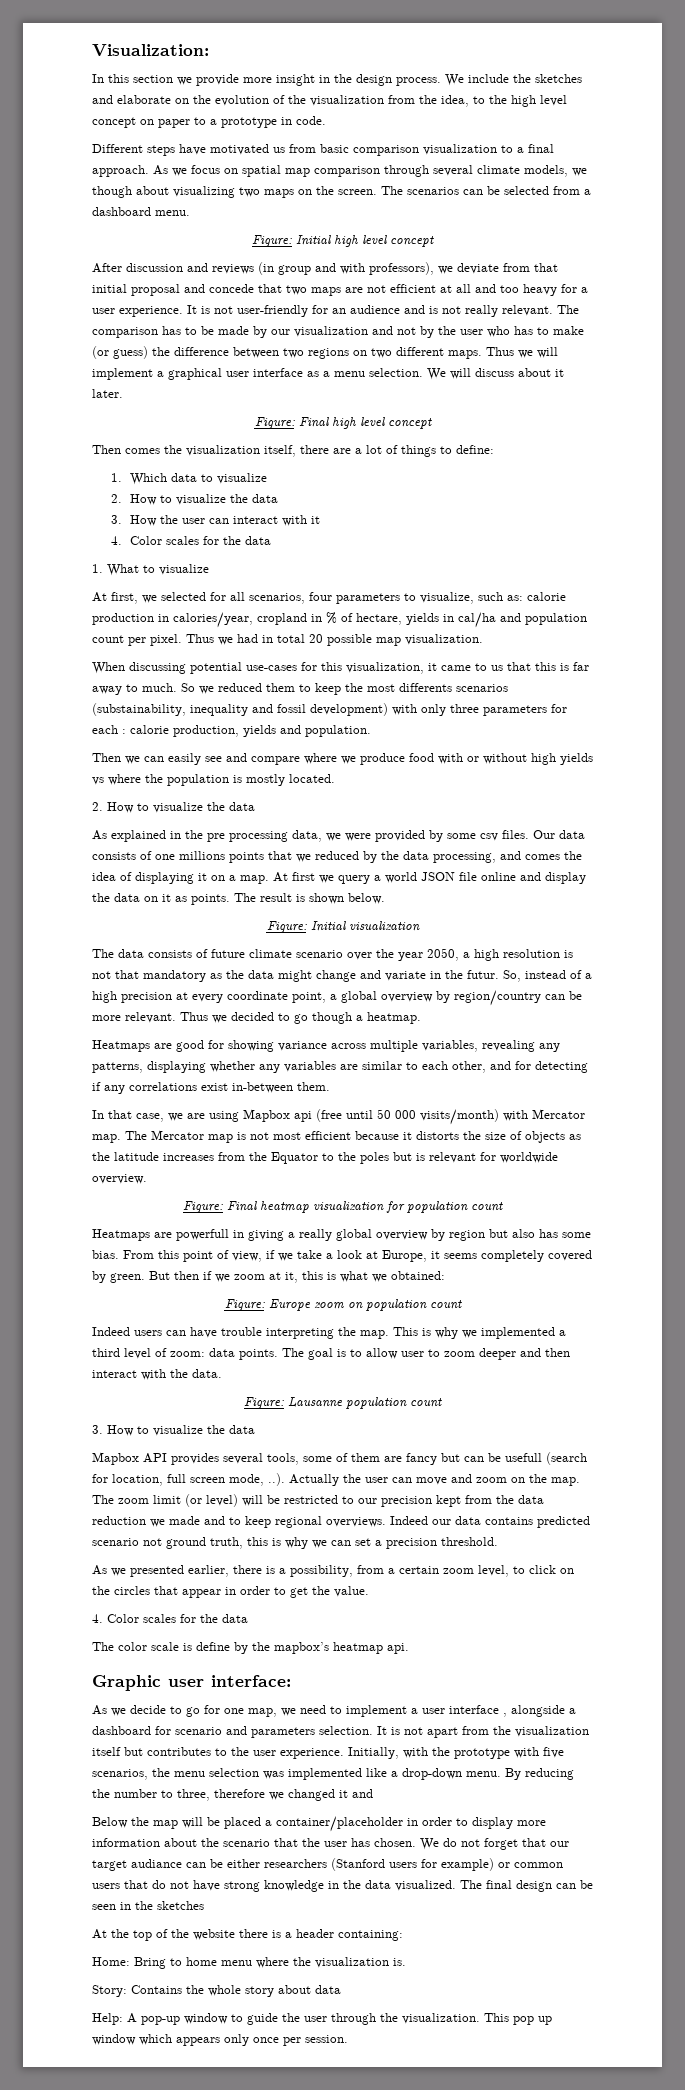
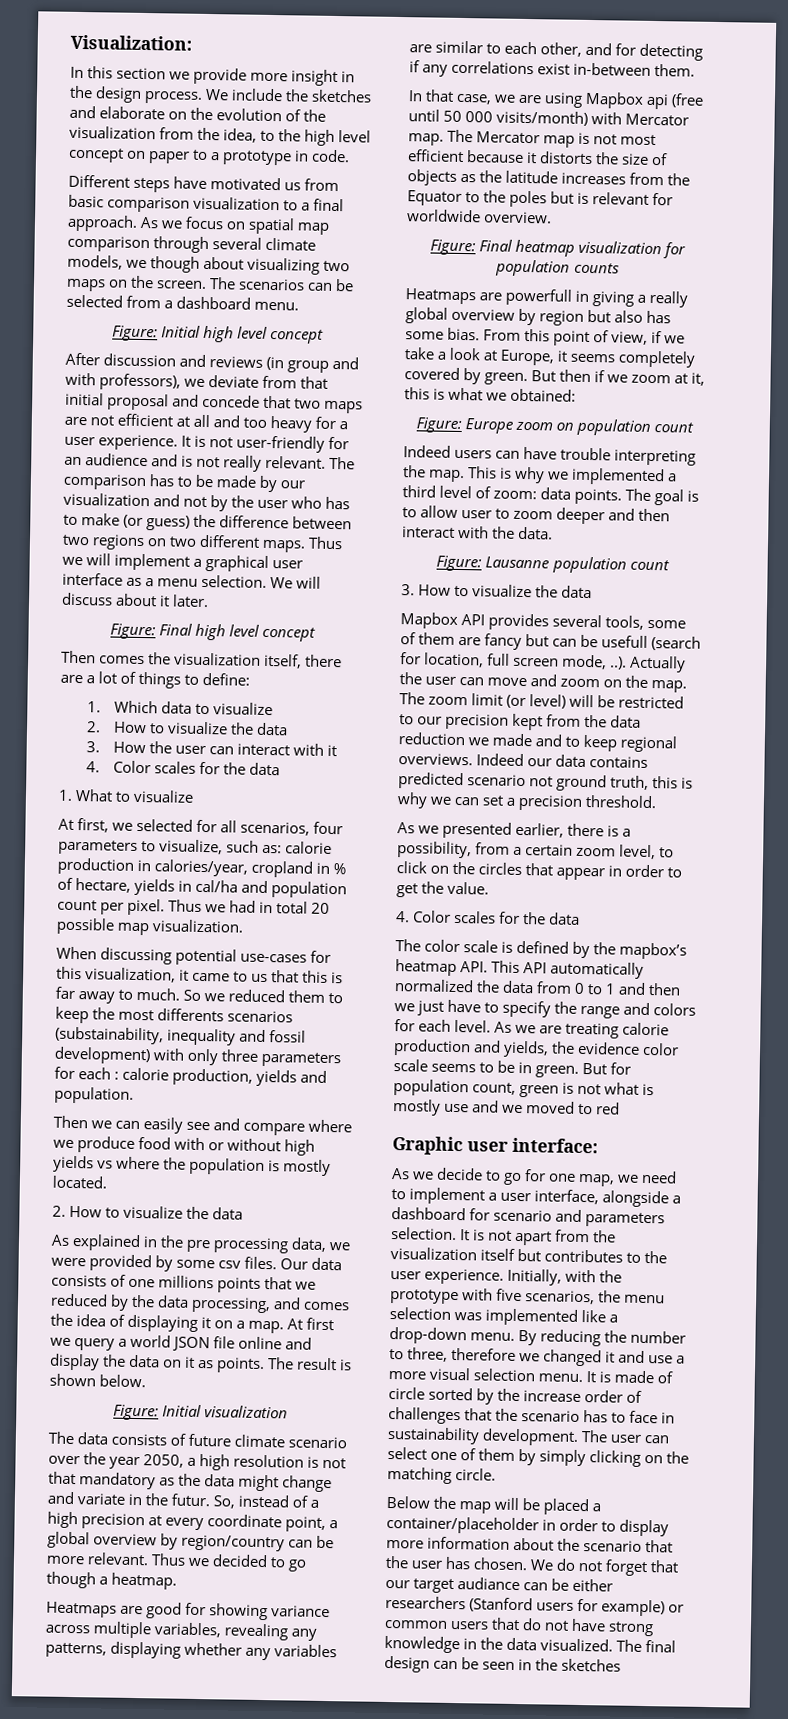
- Figure: Final heatmap visualization for population count
+ Figure: Final heatmap visualization for population counts
- The color scale is define by the mapbox’s heatmap api.
+ The color scale is defined by the mapbox’s heatmap API. This API automatically normalized the data from 0 to 1 and then we just have to specify the range and colors for each level. As we are treating calorie production and yields, the evidence color scale seems to be in green. But for population count, green is not what is mostly use and we moved to red
- As we decide to go for one map, we need to implement a user interface , alongside a dashboard for scenario and parameters selection.
+ As we decide to go for one map, we need to implement a user interface, alongside a dashboard for scenario and parameters selection.
- By reducing the number to three, therefore we changed it and
+ By reducing the number to three, therefore we changed it and use a more visual selection menu. It is made of circle sorted by the increase order of challenges that the scenario has to face in sustainability development. The user can select one of them by simply clicking on the matching circle.
- At the top of the website there is a header containing:
- Home: Bring to home menu where the visualization is.
- Story: Contains the whole story about data
- Help: A pop-up window to guide the user through the visualization. This pop up window which appears only once per session.

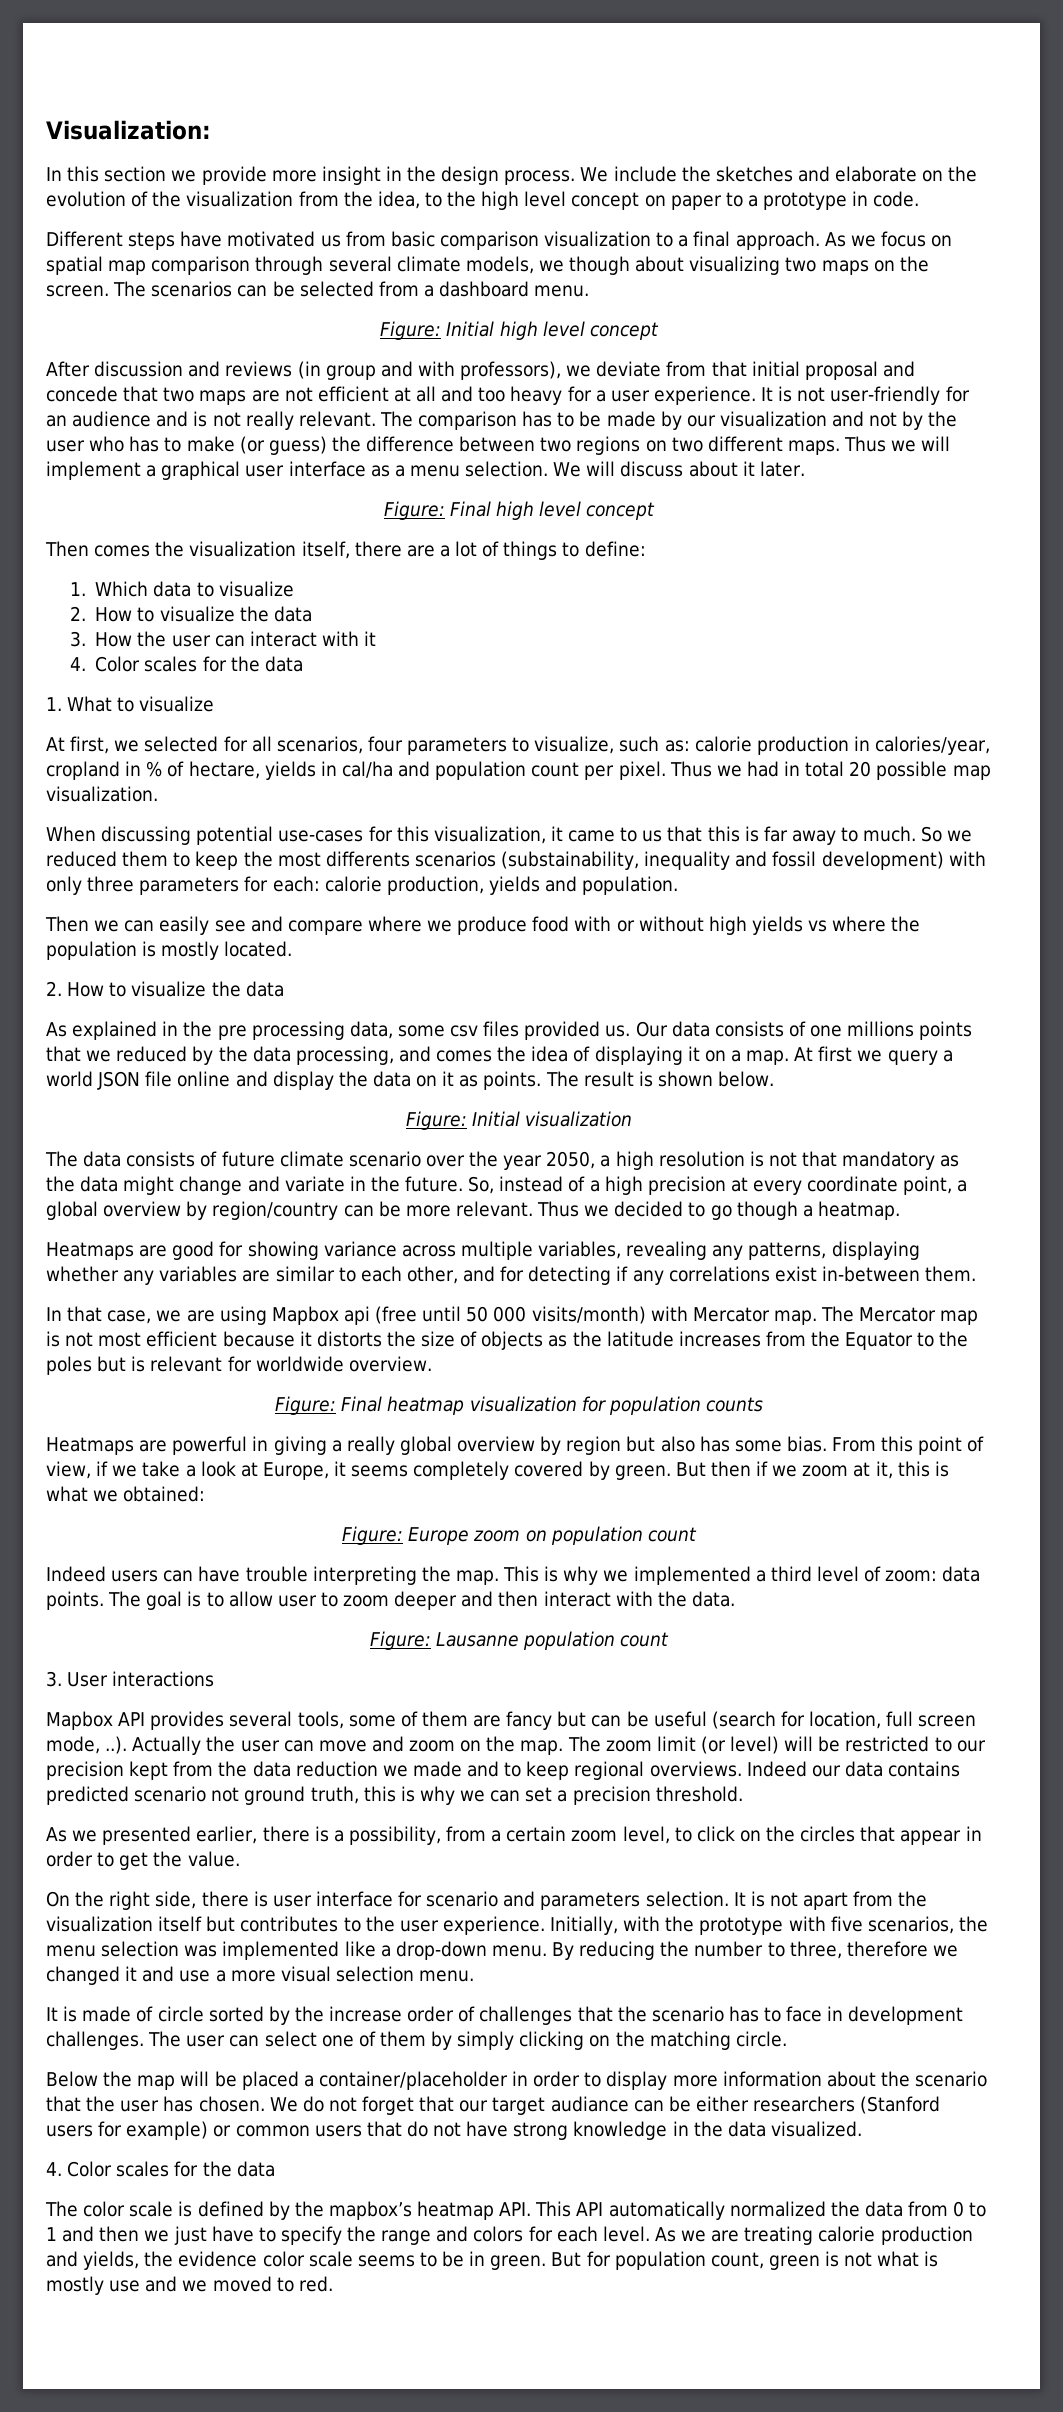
- So we reduced them to keep the most differents scenarios (substainability, inequality and fossil development) with only three parameters for each : calorie production, yields and population.
+ So we reduced them to keep the most differents scenarios (substainability, inequality and fossil development) with only three parameters for each: calorie production, yields and population.
- As explained in the pre processing data, we were provided by some csv files.
+ As explained in the pre processing data, some csv files provided us.
- The data consists of future climate scenario over the year 2050, a high resolution is not that mandatory as the data might change and variate in the futur.
+ The data consists of future climate scenario over the year 2050, a high resolution is not that mandatory as the data might change and variate in the future.
- Heatmaps are powerfull in giving a really global overview by region but also has some bias.
+ Heatmaps are powerful in giving a really global overview by region but also has some bias.
- 3. How to visualize the data
+ 3. User interactions
- Mapbox API provides several tools, some of them are fancy but can be usefull (search for location, full screen mode, ..). Actually the user can move and zoom on the map.
+ Mapbox API provides several tools, some of them are fancy but can be useful (search for location, full screen mode, ..). Actually the user can move and zoom on the map.
+ On the right side, there is user interface for scenario and parameters selection. It is not apart from the visualization itself but contributes to the user experience. Initially, with the prototype with five scenarios, the menu selection was implemented like a drop-down menu. By reducing the number to three, therefore we changed it and use a more visual selection menu.
+ It is made of circle sorted by the increase order of challenges that the scenario has to face in development challenges. The user can select one of them by simply clicking on the matching circle.
+ Below the map will be placed a container/placeholder in order to display more information about the scenario that the user has chosen. We do not forget that our target audiance can be either researchers (Stanford users for example) or common users that do not have strong knowledge in the data visualized.
- But for population count, green is not what is mostly use and we moved to red
- Graphic user interface:
- As we decide to go for one map, we need to implement a user interface, alongside a dashboard for scenario and parameters selection. It is not apart from the visualization itself but contributes to the user experience. Initially, with the prototype with five scenarios, the menu selection was implemented like a drop-down menu. By reducing the number to three, therefore we changed it and use a more visual selection menu. It is made of circle sorted by the increase order of challenges that the scenario has to face in sustainability development. The user can select one of them by simply clicking on the matching circle.
- Below the map will be placed a container/placeholder in order to display more information about the scenario that the user has chosen. We do not forget that our target audiance can be either researchers (Stanford users for example) or common users that do not have strong knowledge in the data visualized. The final design can be seen in the sketches
+ But for population count, green is not what is mostly use and we moved to red.

